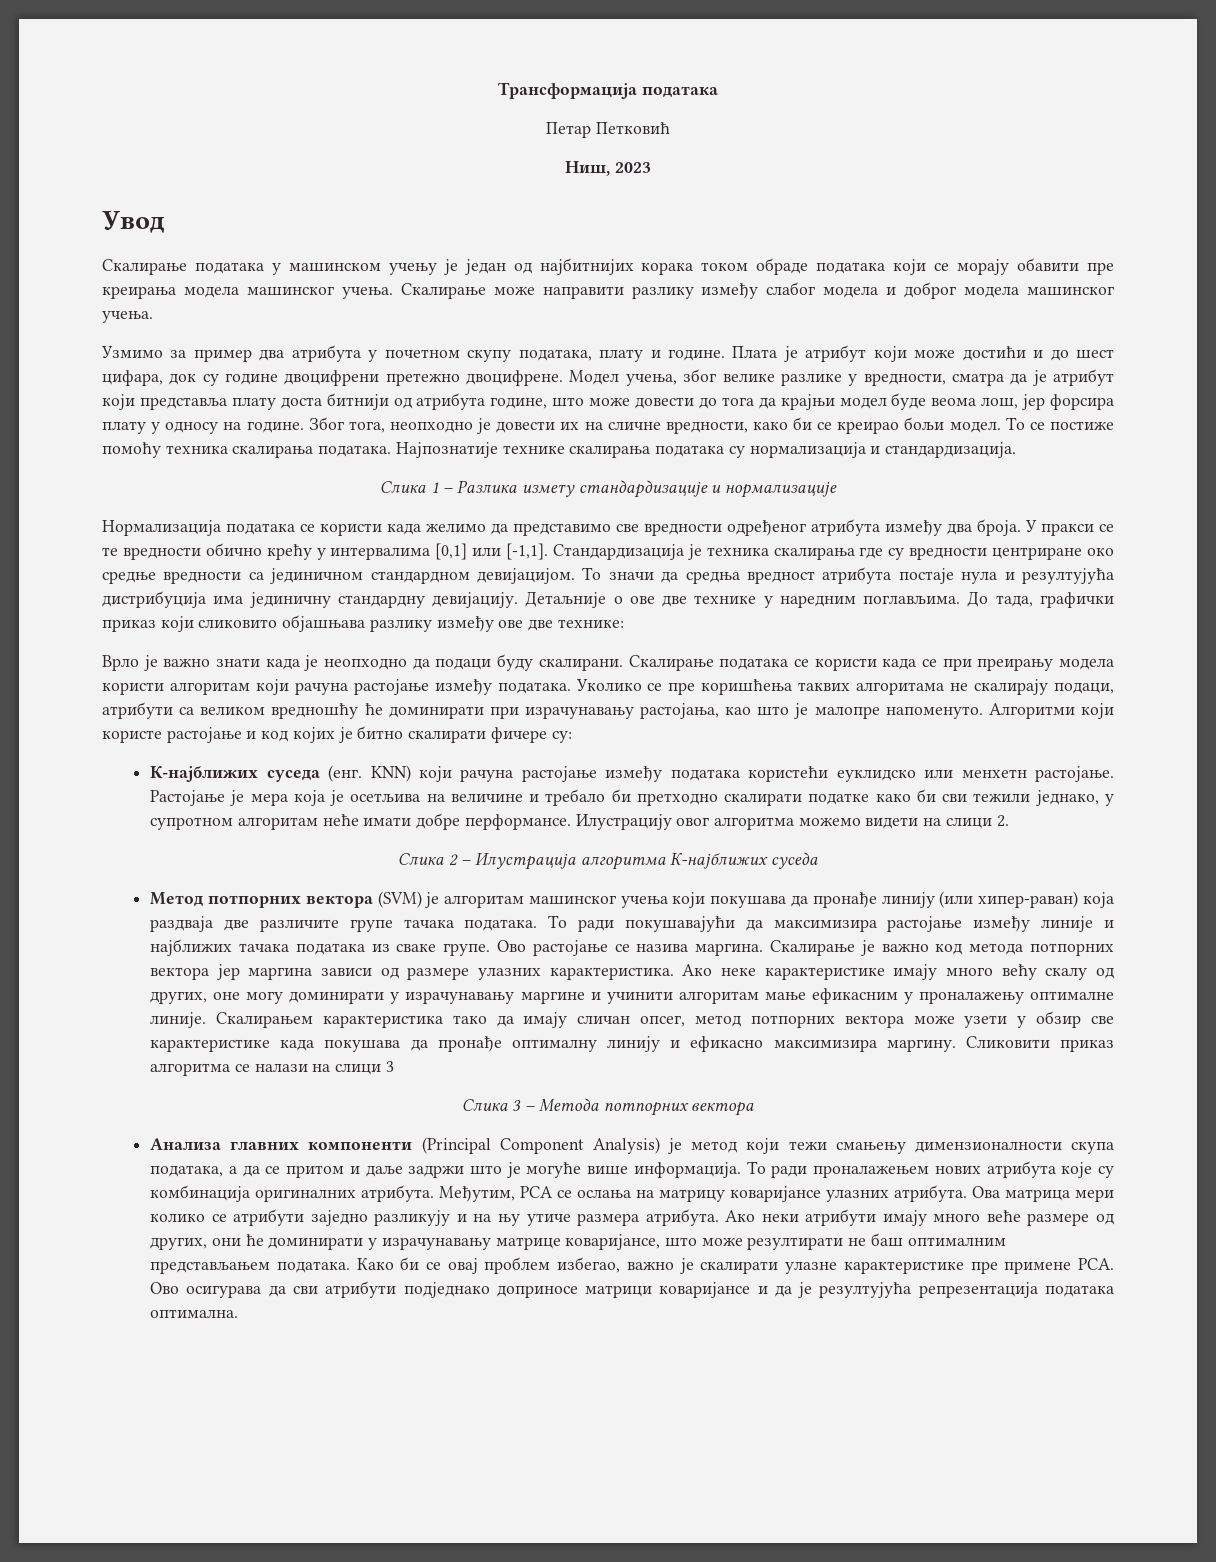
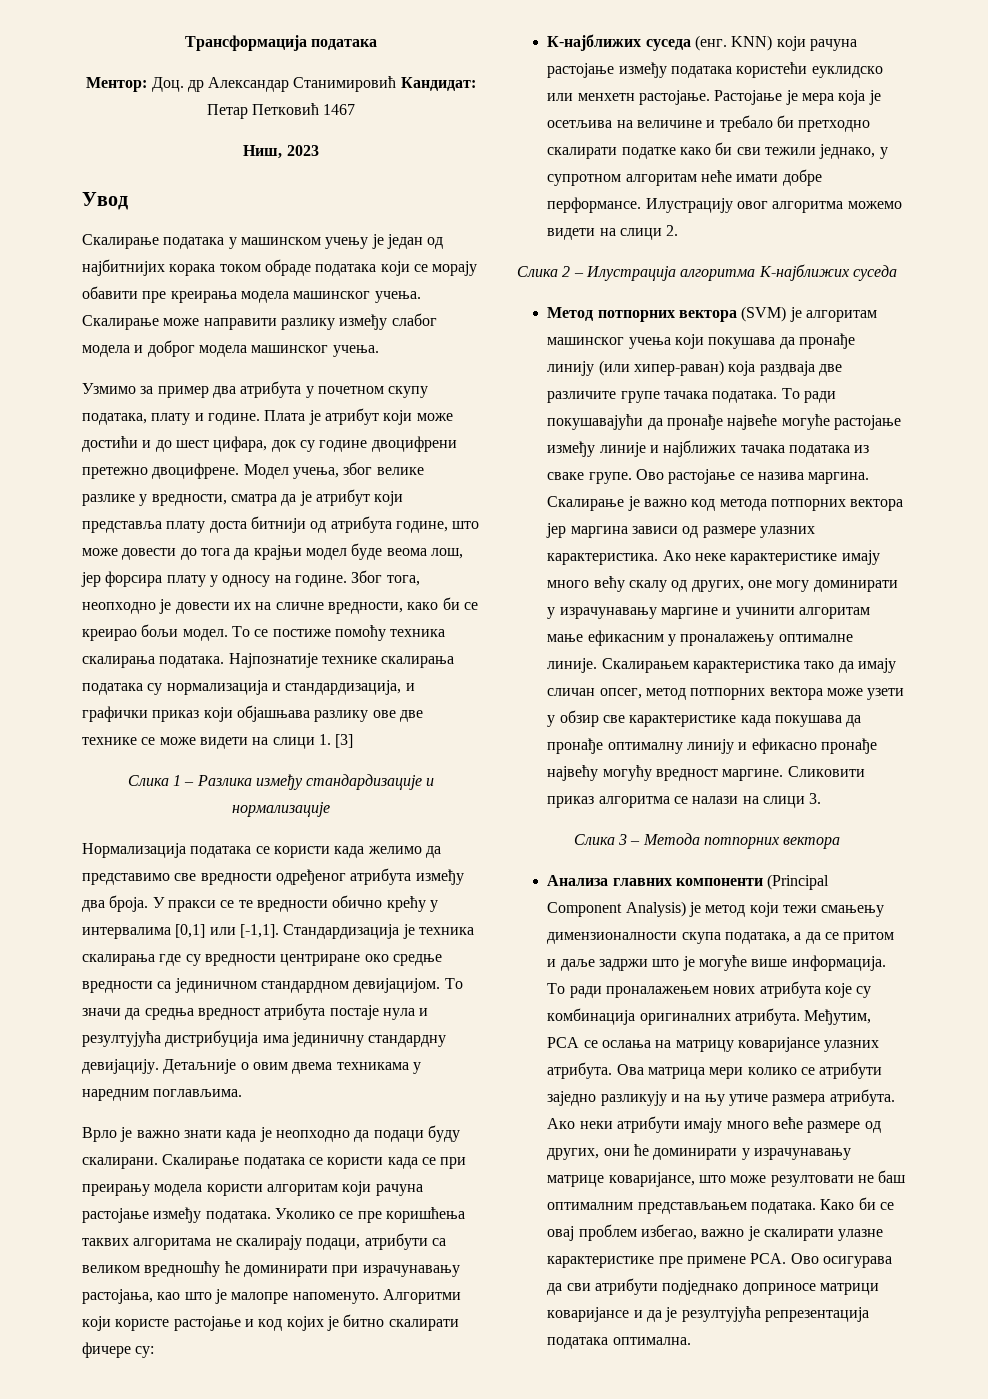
- Петар Петковић
+ Mентор: Доц. др Александар Станимировић Кандидат: Петар Петковић 1467
- Најпознатије технике скалирања података су нормализација и стандардизација.
+ Најпознатије технике скалирања података су нормализација и стандардизација, и графички приказ који објашњава разлику ове две технике се може видети на слици 1. [3]
- Детаљније о ове две технике у наредним поглављима. До тада, графички приказ који сликовито објашњава разлику између ове две технике:
+ Детаљније о овим двема техникама у наредним поглављима.
- То ради покушавајући да максимизира растојање између линије и најближих тачака података из сваке групе.
+ То ради покушавајући да пронађе највеће могуће растојање између линије и најближих тачака података из сваке групе.
- Скалирањем карактеристика тако да имају сличан опсег, метод потпорних вектора може узети у обзир све карактеристике када покушава да пронађе оптималну линију и ефикасно максимизира маргину.
+ Скалирањем карактеристика тако да имају сличан опсег, метод потпорних вектора може узети у обзир све карактеристике када покушава да пронађе оптималну линију и ефикасно пронађе највећу могућу вредност маргине.
- Сликовити приказ алгоритма се налази на слици 3
+ Сликовити приказ алгоритма се налази на слици 3.
- Ако неки атрибути имају много веће размере од других, они ће доминирати у израчунавању матрице коваријансе, што може резултирати не баш оптималним представљањем података.
+ Ако неки атрибути имају много веће размере од других, они ће доминирати у израчунавању матрице коваријансе, што може резултовати не баш оптималним представљањем података.

